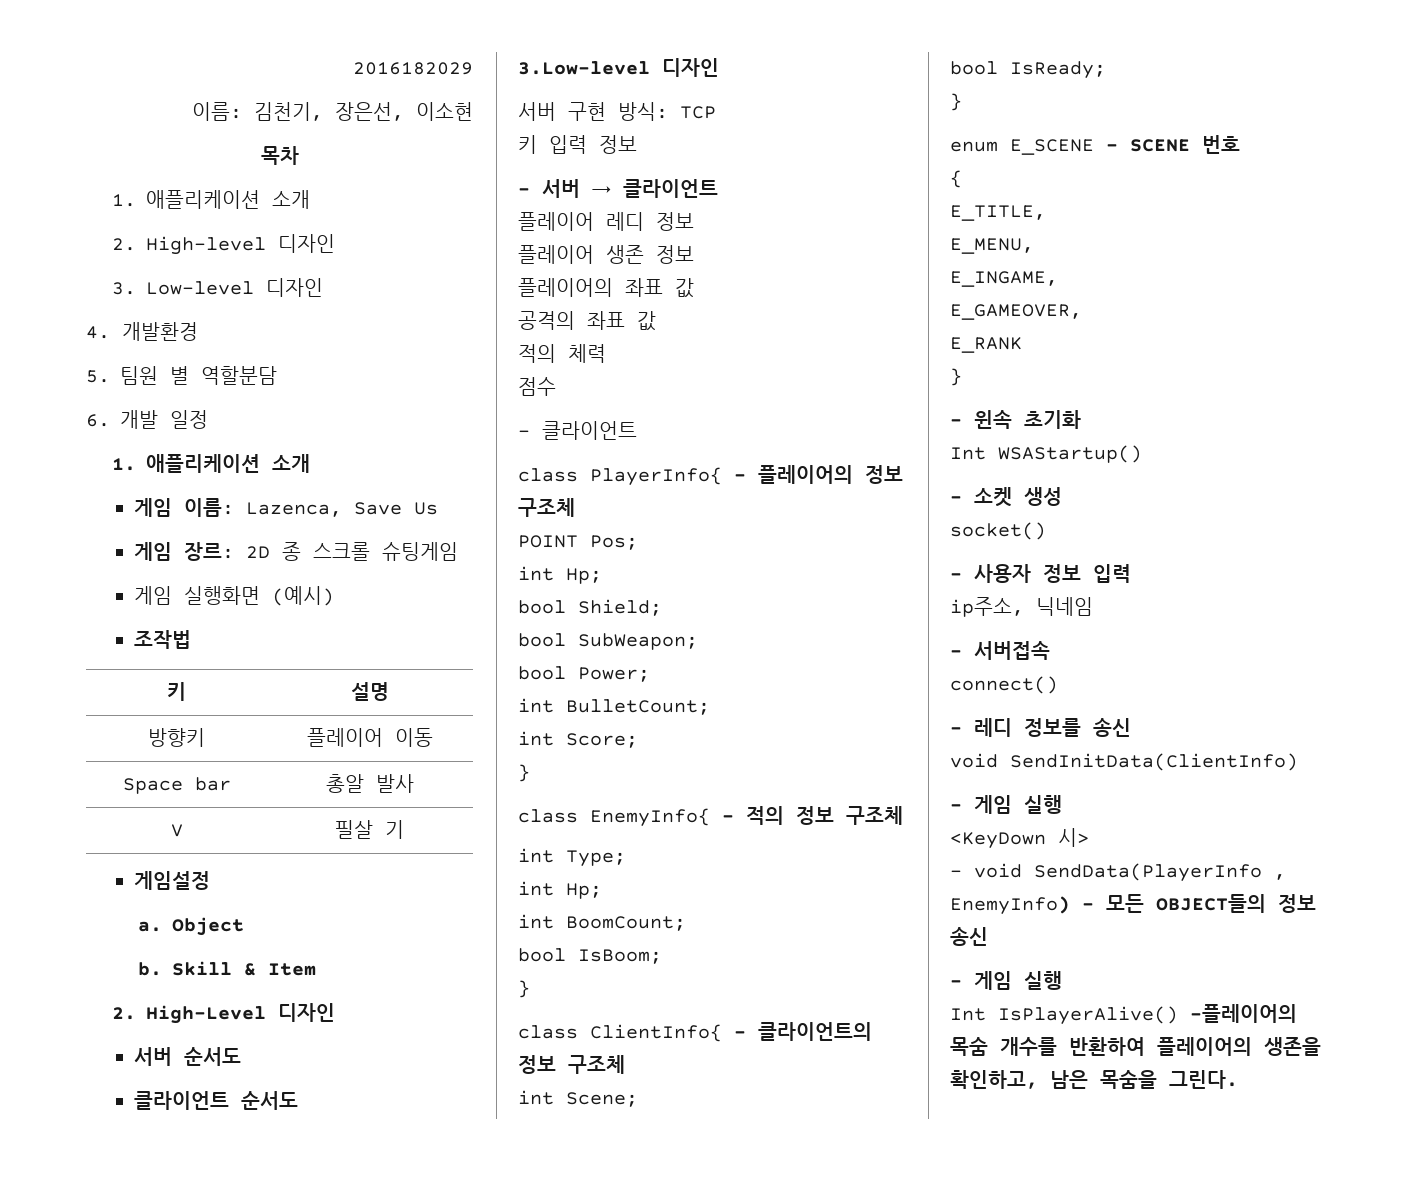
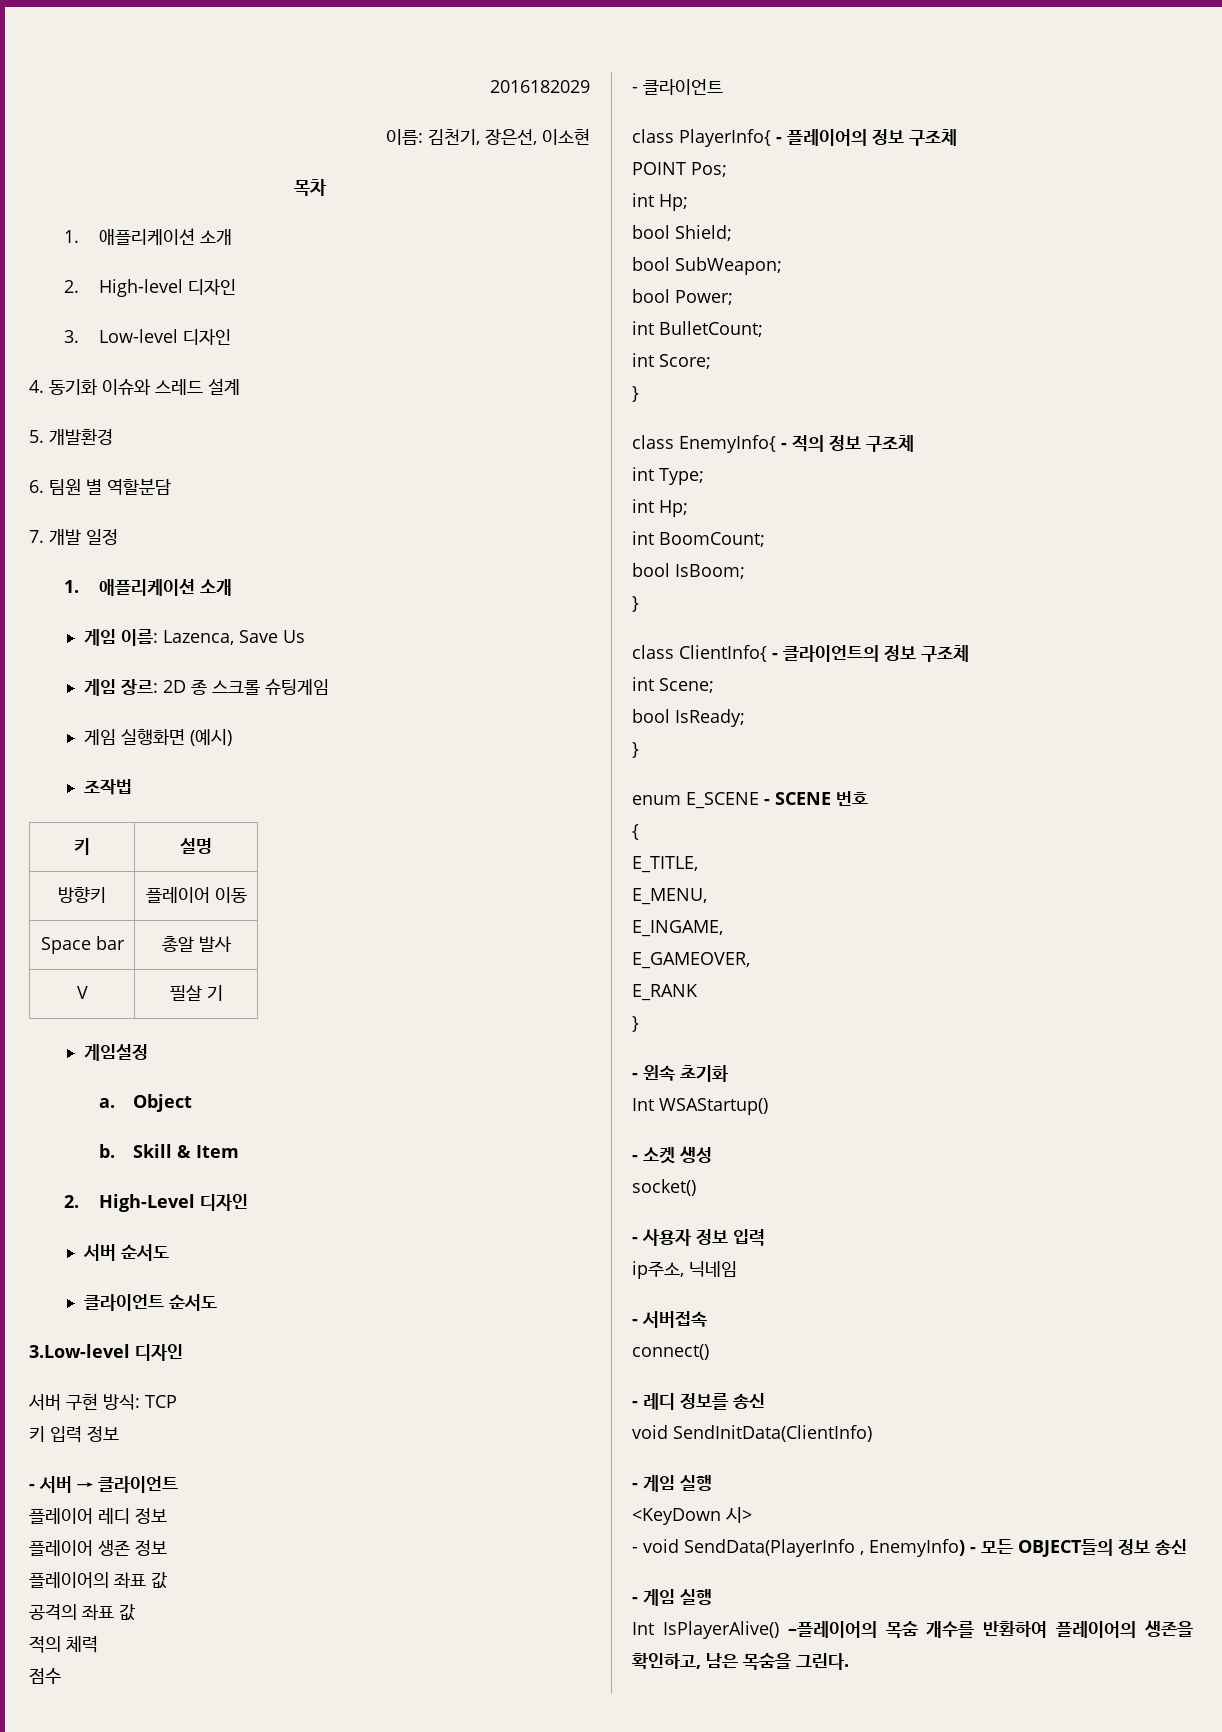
- 4. 개발환경
+ 4. 동기화 이슈와 스레드 설계
+ 5. 개발환경
- 5. 팀원 별 역할분담
+ 6. 팀원 별 역할분담
- 6. 개발 일정
+ 7. 개발 일정

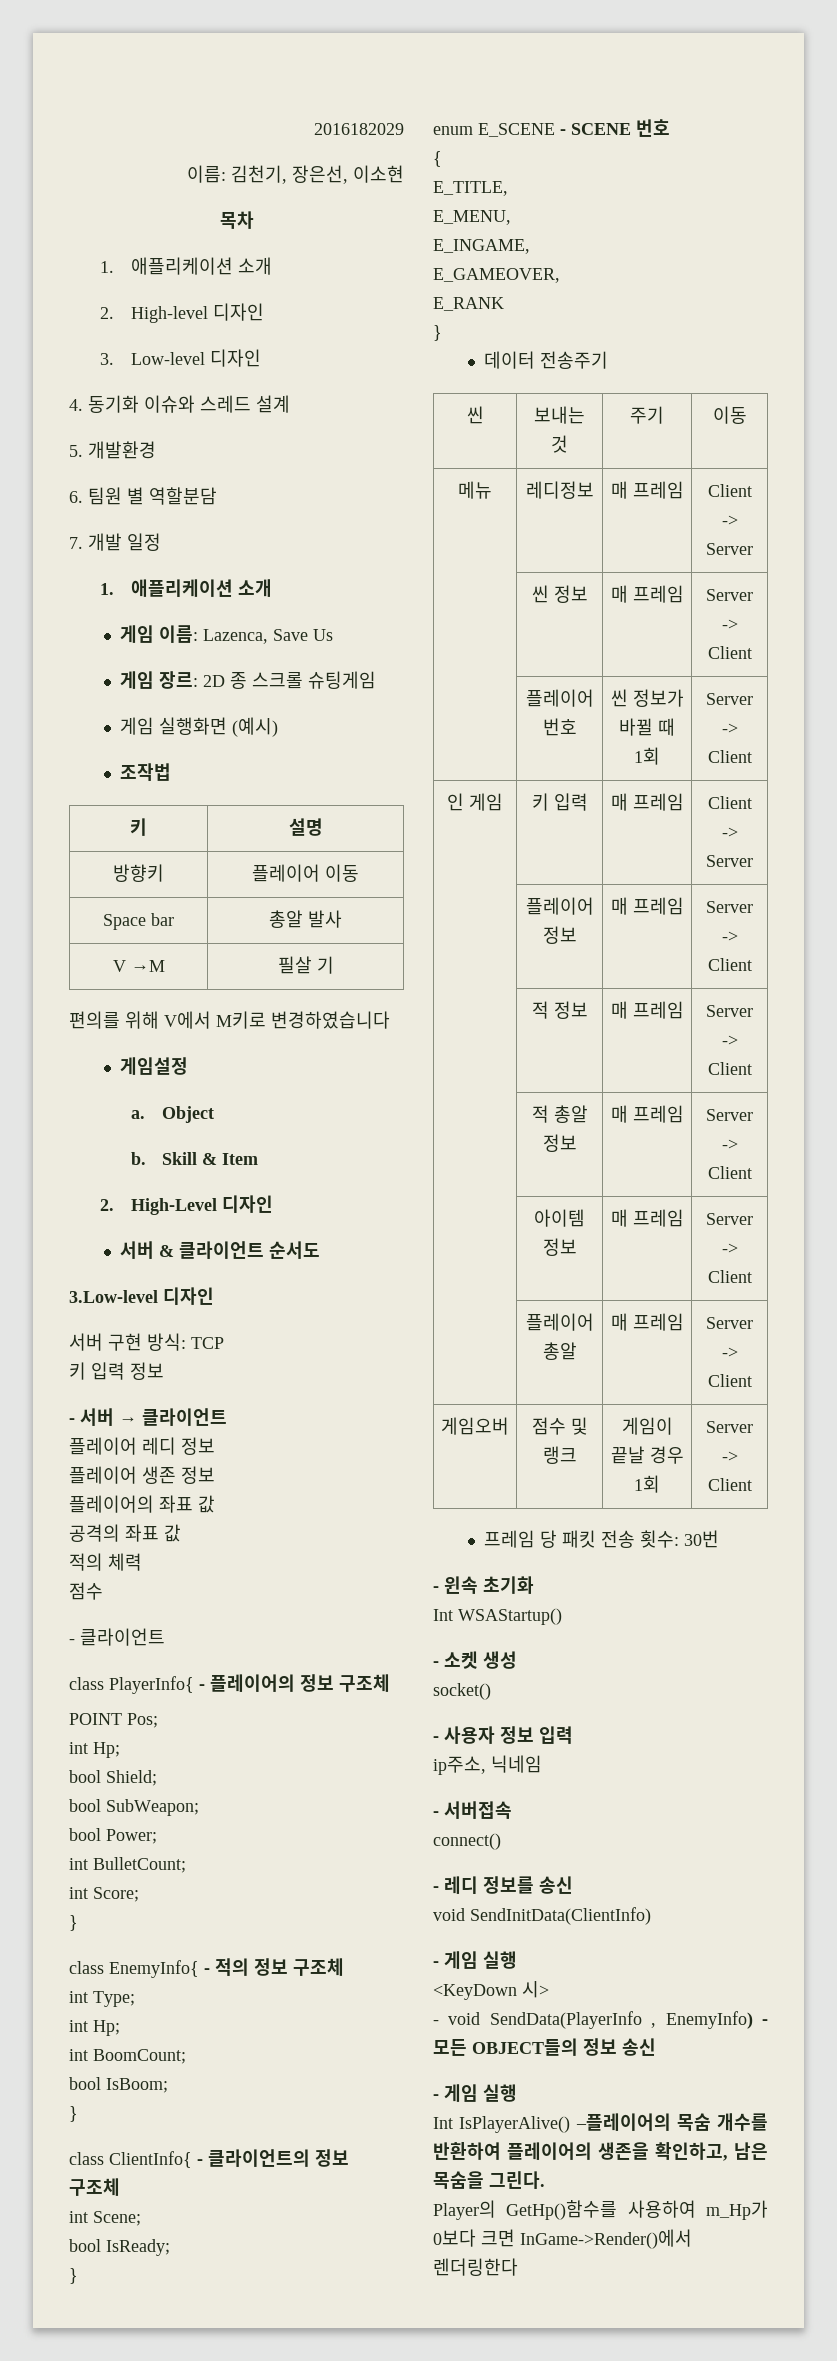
- V | 필살 기
+ V →M | 필살 기
+ 편의를 위해 V에서 M키로 변경하였습니다
- 서버 순서도
- 클라이언트 순서도
+ 서버 & 클라이언트 순서도
+ 데이터 전송주기
+ 씬 | 보내는 것 | 주기 | 이동
+ 메뉴 | 레디정보 | 매 프레임 | Client -> Server
+ | 씬 정보 | 매 프레임 | Server -> Client
+ | 플레이어 번호 | 씬 정보가 바뀔 때 1회 | Server -> Client
+ 인 게임 | 키 입력 | 매 프레임 | Client -> Server
+ | 플레이어 정보 | 매 프레임 | Server -> Client
+ | 적 정보 | 매 프레임 | Server -> Client
+ | 적 총알 정보 | 매 프레임 | Server -> Client
+ | 아이템 정보 | 매 프레임 | Server -> Client
+ | 플레이어 총알 | 매 프레임 | Server -> Client
+ 게임오버 | 점수 및 랭크 | 게임이 끝날 경우 1회 | Server -> Client
+ 프레임 당 패킷 전송 횟수: 30번
+ Player의 GetHp()함수를 사용하여 m_Hp가 0보다 크면 InGame->Render()에서 렌더링한다

